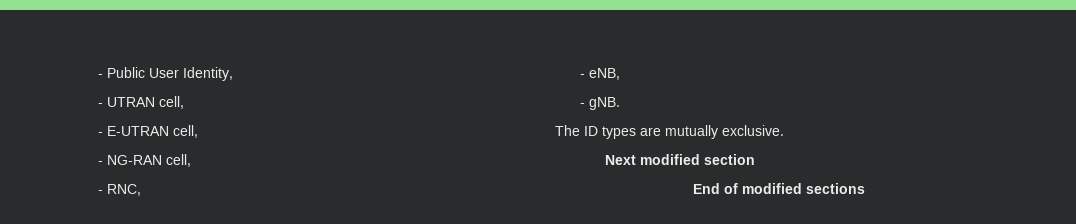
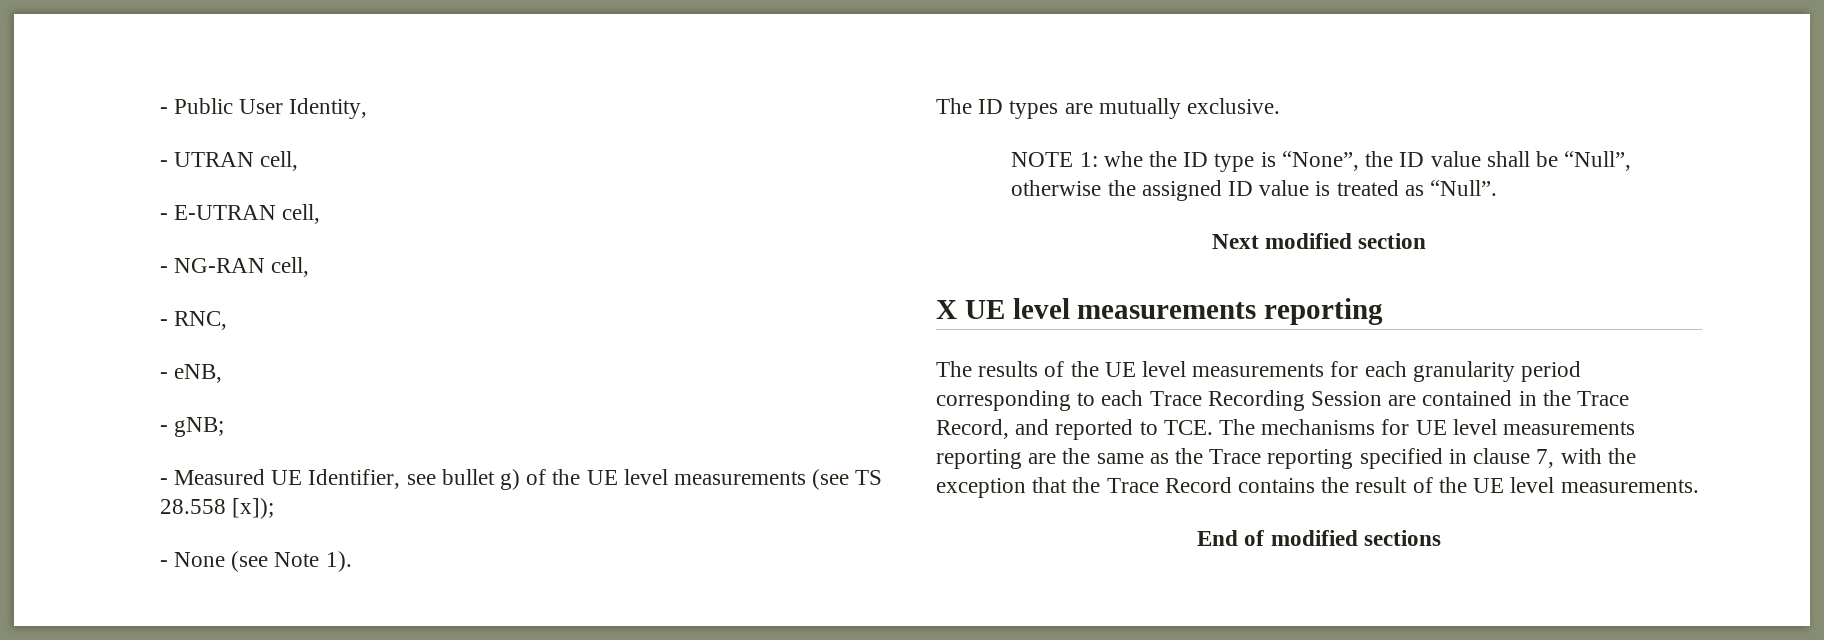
- - gNB.
+ - gNB;
+ - Measured UE Identifier, see bullet g) of the UE level measurements (see TS 28.558 [x]);
+ - None (see Note 1).
+ NOTE 1: whe the ID type is “None”, the ID value shall be “Null”, otherwise the assigned ID value is treated as “Null”.
  Next modified section
+ X UE level measurements reporting
+ The results of the UE level measurements for each granularity period corresponding to each Trace Recording Session are contained in the Trace Record, and reported to TCE. The mechanisms for UE level measurements reporting are the same as the Trace reporting specified in clause 7, with the exception that the Trace Record contains the result of the UE level measurements.

